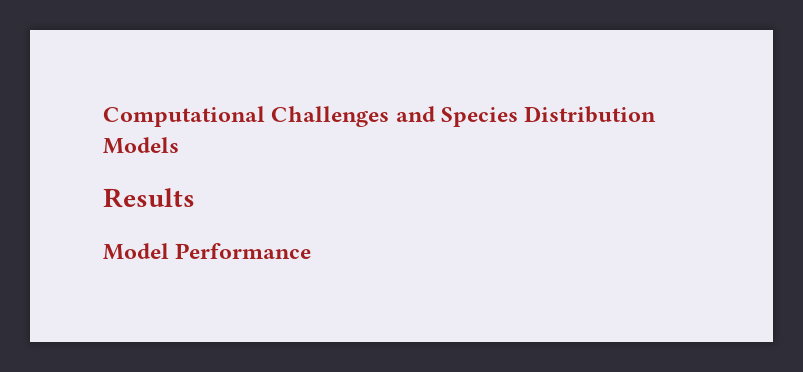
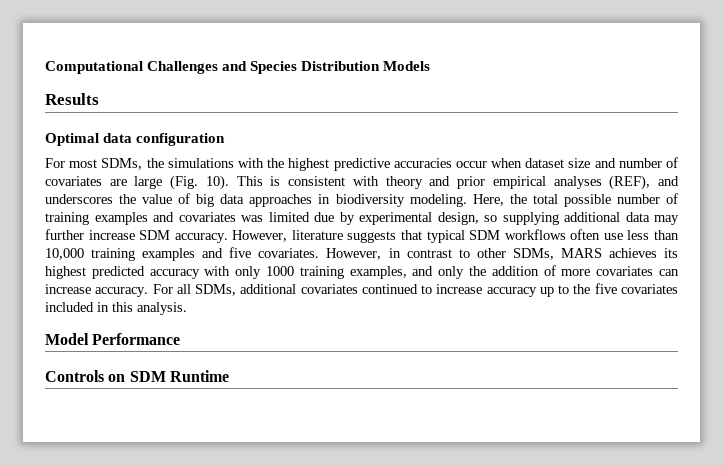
+ Optimal data configuration
+ For most SDMs, the simulations with the highest predictive accuracies occur when dataset size and number of covariates are large (Fig. 10). This is consistent with theory and prior empirical analyses (REF), and underscores the value of big data approaches in biodiversity modeling. Here, the total possible number of training examples and covariates was limited due by experimental design, so supplying additional data may further increase SDM accuracy. However, literature suggests that typical SDM workflows often use less than 10,000 training examples and five covariates. However, in contrast to other SDMs, MARS achieves its highest predicted accuracy with only 1000 training examples, and only the addition of more covariates can increase accuracy. For all SDMs, additional covariates continued to increase accuracy up to the five covariates included in this analysis.
  Model Performance
+ Controls on SDM Runtime

